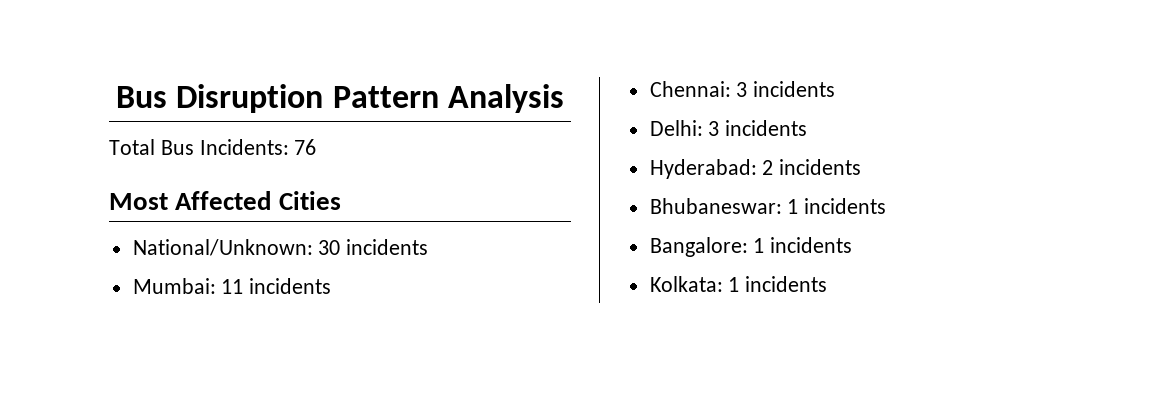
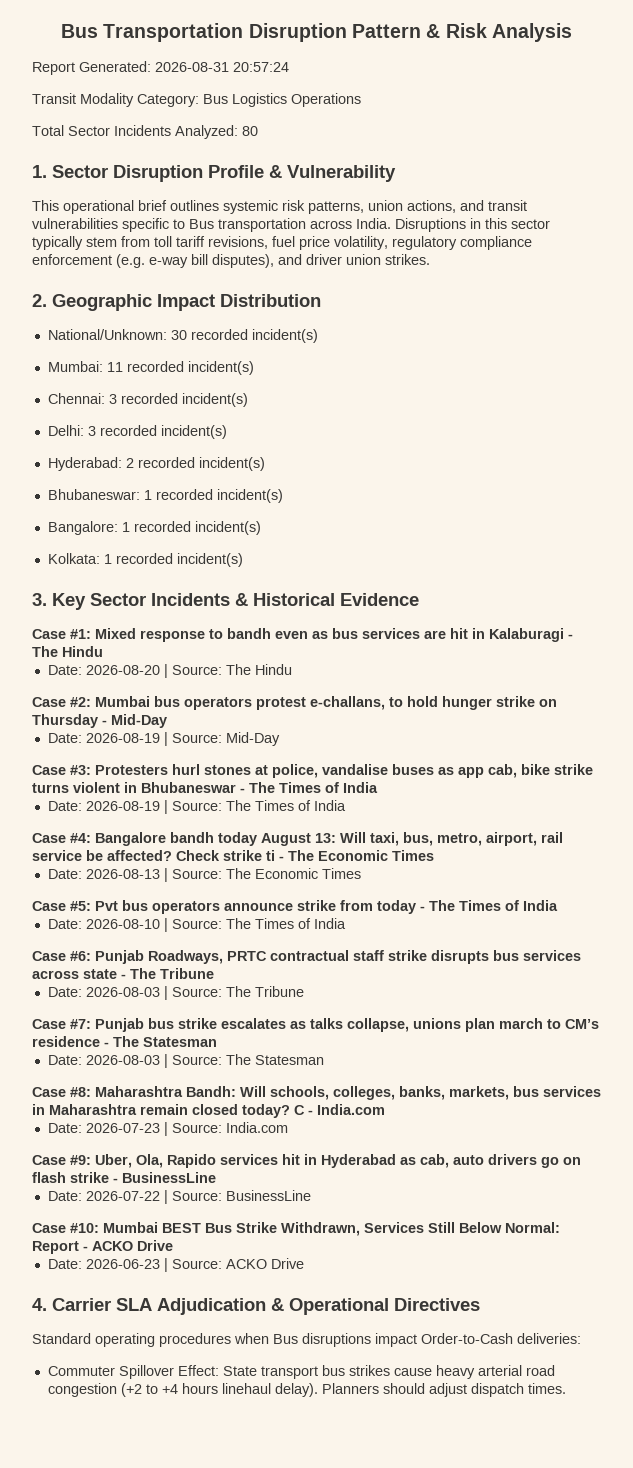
- Bus Disruption Pattern Analysis
+ Bus Transportation Disruption Pattern & Risk Analysis
- Total Bus Incidents: 76
- Most Affected Cities
+ Report Generated: 2026-08-31 20:57:24
+ Transit Modality Category: Bus Logistics Operations
+ Total Sector Incidents Analyzed: 80
+ 1. Sector Disruption Profile & Vulnerability
+ This operational brief outlines systemic risk patterns, union actions, and transit vulnerabilities specific to Bus transportation across India. Disruptions in this sector typically stem from toll tariff revisions, fuel price volatility, regulatory compliance enforcement (e.g. e-way bill disputes), and driver union strikes.
+ 2. Geographic Impact Distribution
- National/Unknown: 30 incidents
+ National/Unknown: 30 recorded incident(s)
- Mumbai: 11 incidents
+ Mumbai: 11 recorded incident(s)
- Chennai: 3 incidents
+ Chennai: 3 recorded incident(s)
- Delhi: 3 incidents
+ Delhi: 3 recorded incident(s)
- Hyderabad: 2 incidents
+ Hyderabad: 2 recorded incident(s)
- Bhubaneswar: 1 incidents
+ Bhubaneswar: 1 recorded incident(s)
- Bangalore: 1 incidents
+ Bangalore: 1 recorded incident(s)
- Kolkata: 1 incidents
+ Kolkata: 1 recorded incident(s)
+ 3. Key Sector Incidents & Historical Evidence
+ Case #1: Mixed response to bandh even as bus services are hit in Kalaburagi - The Hindu
+ Date: 2026-08-20 | Source: The Hindu
+ Case #2: Mumbai bus operators protest e-challans, to hold hunger strike on Thursday - Mid-Day
+ Date: 2026-08-19 | Source: Mid-Day
+ Case #3: Protesters hurl stones at police, vandalise buses as app cab, bike strike turns violent in Bhubaneswar - The Times of India
+ Date: 2026-08-19 | Source: The Times of India
+ Case #4: Bangalore bandh today August 13: Will taxi, bus, metro, airport, rail service be affected? Check strike ti - The Economic Times
+ Date: 2026-08-13 | Source: The Economic Times
+ Case #5: Pvt bus operators announce strike from today - The Times of India
+ Date: 2026-08-10 | Source: The Times of India
+ Case #6: Punjab Roadways, PRTC contractual staff strike disrupts bus services across state - The Tribune
+ Date: 2026-08-03 | Source: The Tribune
+ Case #7: Punjab bus strike escalates as talks collapse, unions plan march to CM’s residence - The Statesman
+ Date: 2026-08-03 | Source: The Statesman
+ Case #8: Maharashtra Bandh: Will schools, colleges, banks, markets, bus services in Maharashtra remain closed today? C - India.com
+ Date: 2026-07-23 | Source: India.com
+ Case #9: Uber, Ola, Rapido services hit in Hyderabad as cab, auto drivers go on flash strike - BusinessLine
+ Date: 2026-07-22 | Source: BusinessLine
+ Case #10: Mumbai BEST Bus Strike Withdrawn, Services Still Below Normal: Report - ACKO Drive
+ Date: 2026-06-23 | Source: ACKO Drive
+ 4. Carrier SLA Adjudication & Operational Directives
+ Standard operating procedures when Bus disruptions impact Order-to-Cash deliveries:
+ Commuter Spillover Effect: State transport bus strikes cause heavy arterial road congestion (+2 to +4 hours linehaul delay). Planners should adjust dispatch times.

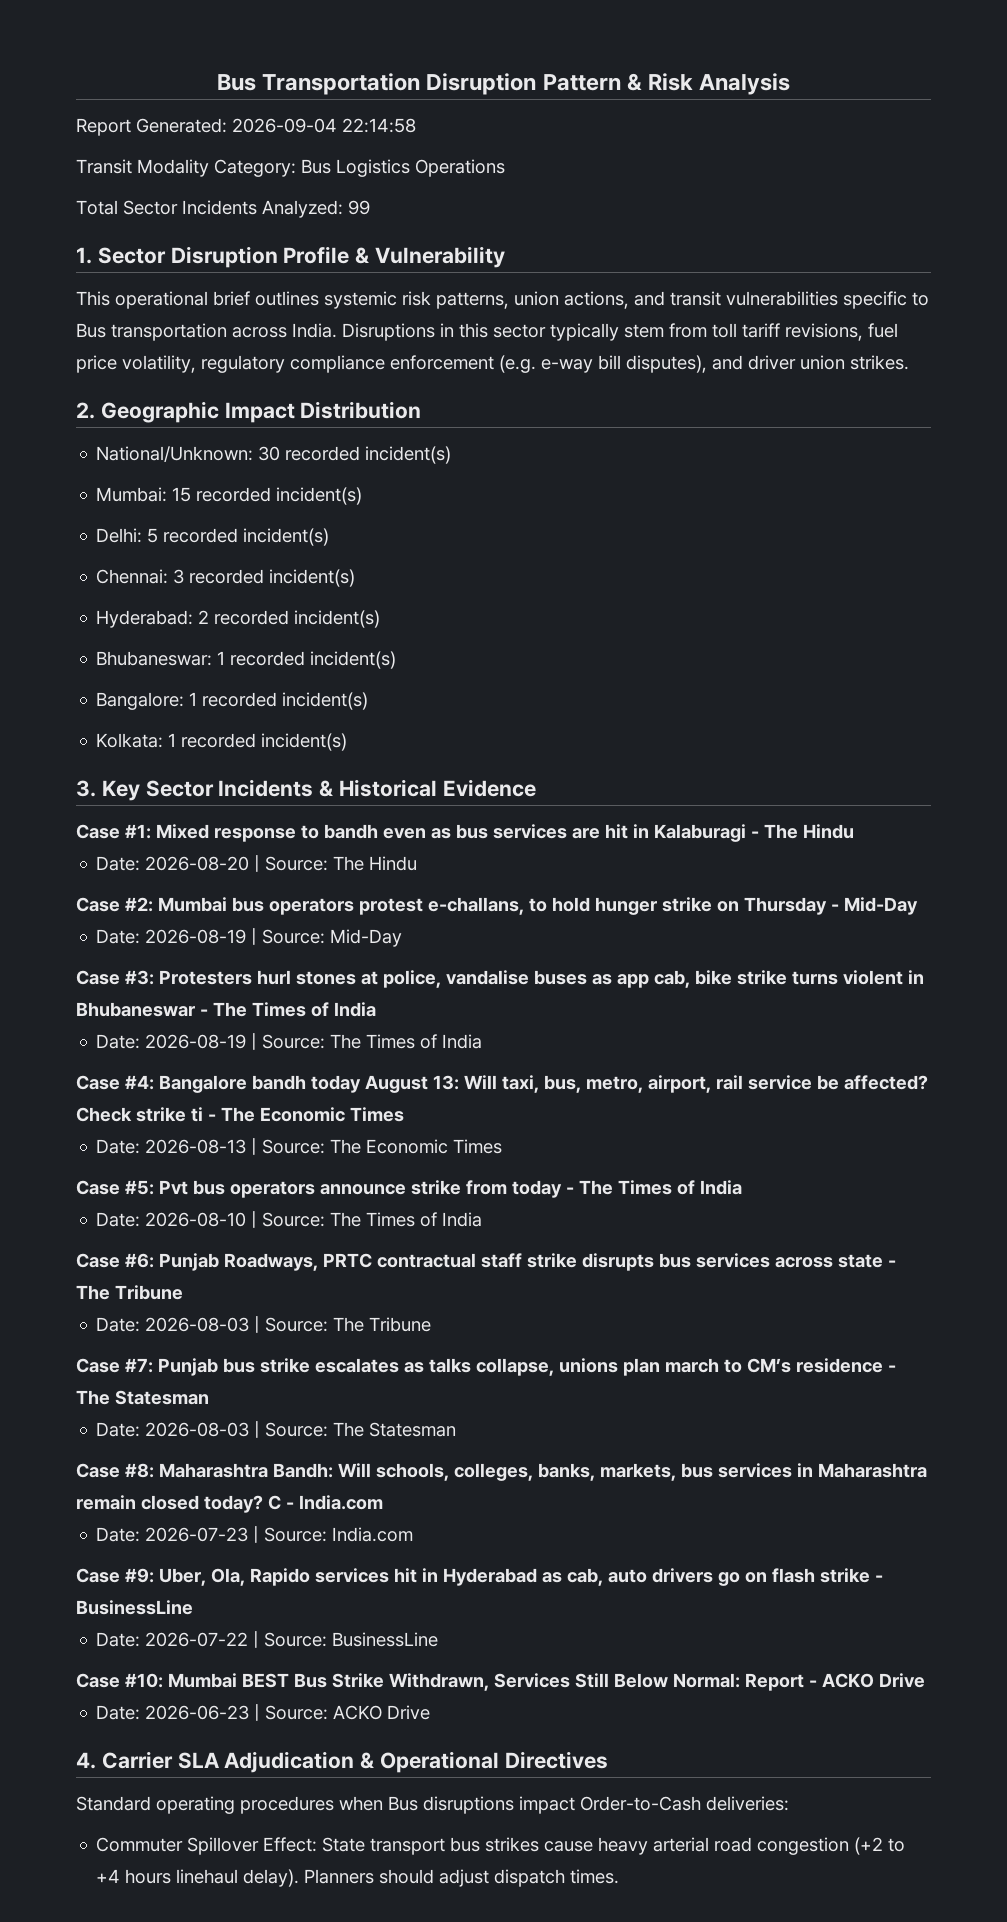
- Report Generated: 2026-08-31 20:57:24
+ Report Generated: 2026-09-04 22:14:58
- Total Sector Incidents Analyzed: 80
+ Total Sector Incidents Analyzed: 99
- Mumbai: 11 recorded incident(s)
+ Mumbai: 15 recorded incident(s)
+ Delhi: 5 recorded incident(s)
- Delhi: 3 recorded incident(s)

